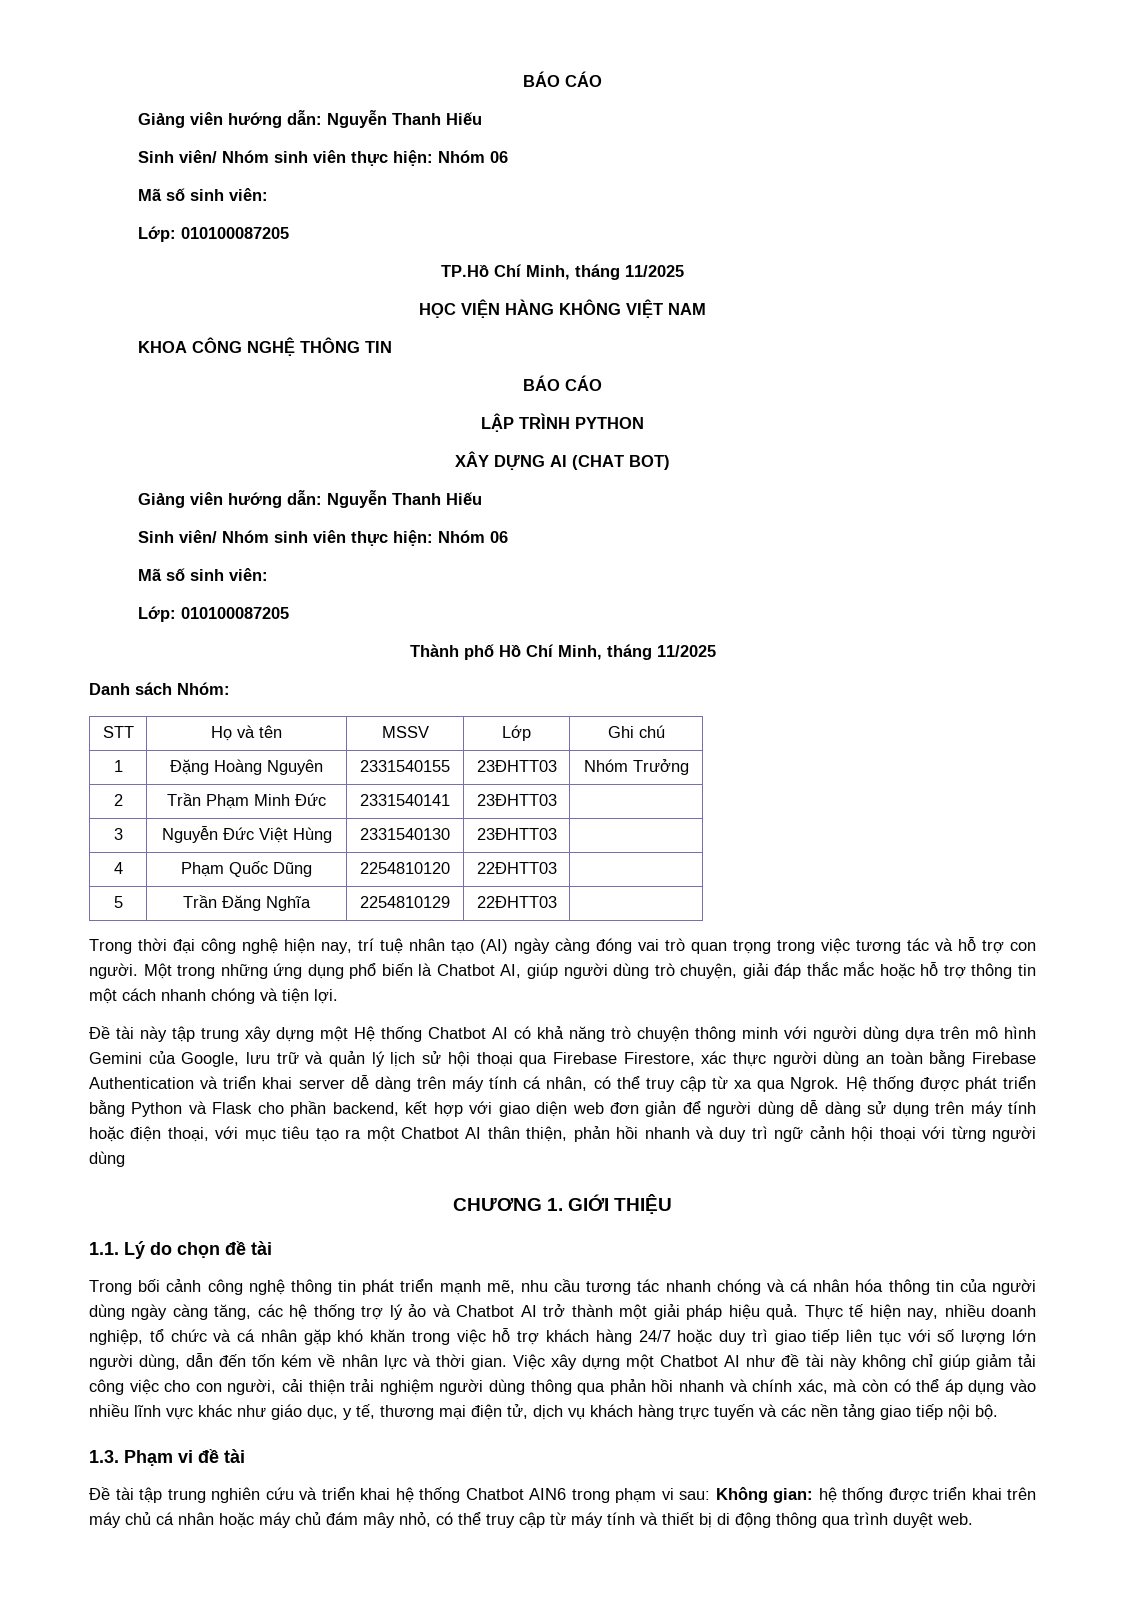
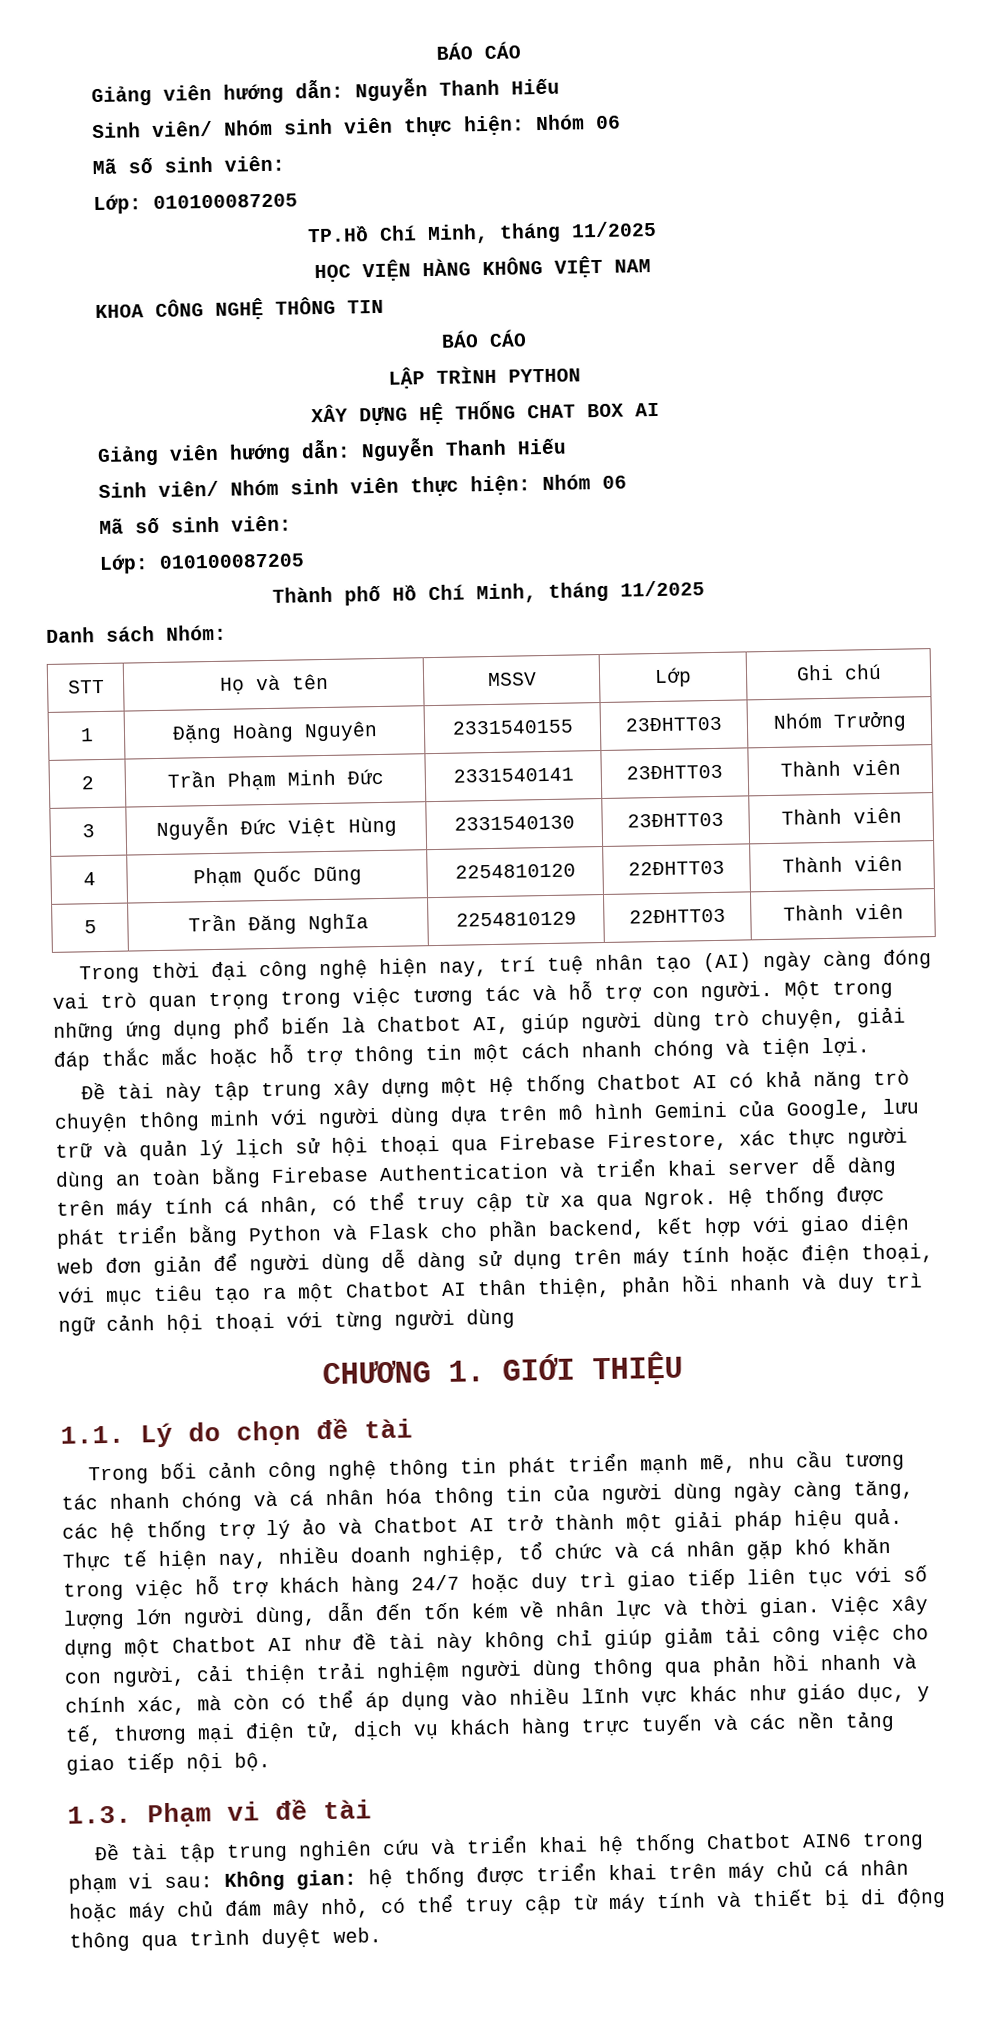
- XÂY DỰNG AI (CHAT BOT)
+ XÂY DỰNG HỆ THỐNG CHAT BOX AI
- 2 | Trần Phạm Minh Đức | 2331540141 | 23ĐHTT03 |
+ 2 | Trần Phạm Minh Đức | 2331540141 | 23ĐHTT03 | Thành viên
- 3 | Nguyễn Đức Việt Hùng | 2331540130 | 23ĐHTT03 |
+ 3 | Nguyễn Đức Việt Hùng | 2331540130 | 23ĐHTT03 | Thành viên
- 4 | Phạm Quốc Dũng | 2254810120 | 22ĐHTT03 |
+ 4 | Phạm Quốc Dũng | 2254810120 | 22ĐHTT03 | Thành viên
- 5 | Trần Đăng Nghĩa | 2254810129 | 22ĐHTT03 |
+ 5 | Trần Đăng Nghĩa | 2254810129 | 22ĐHTT03 | Thành viên

